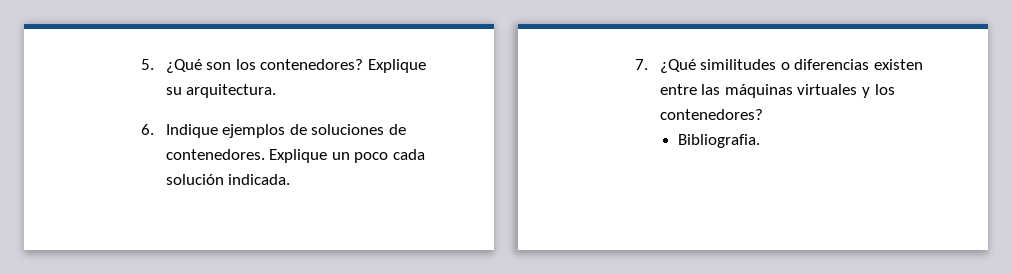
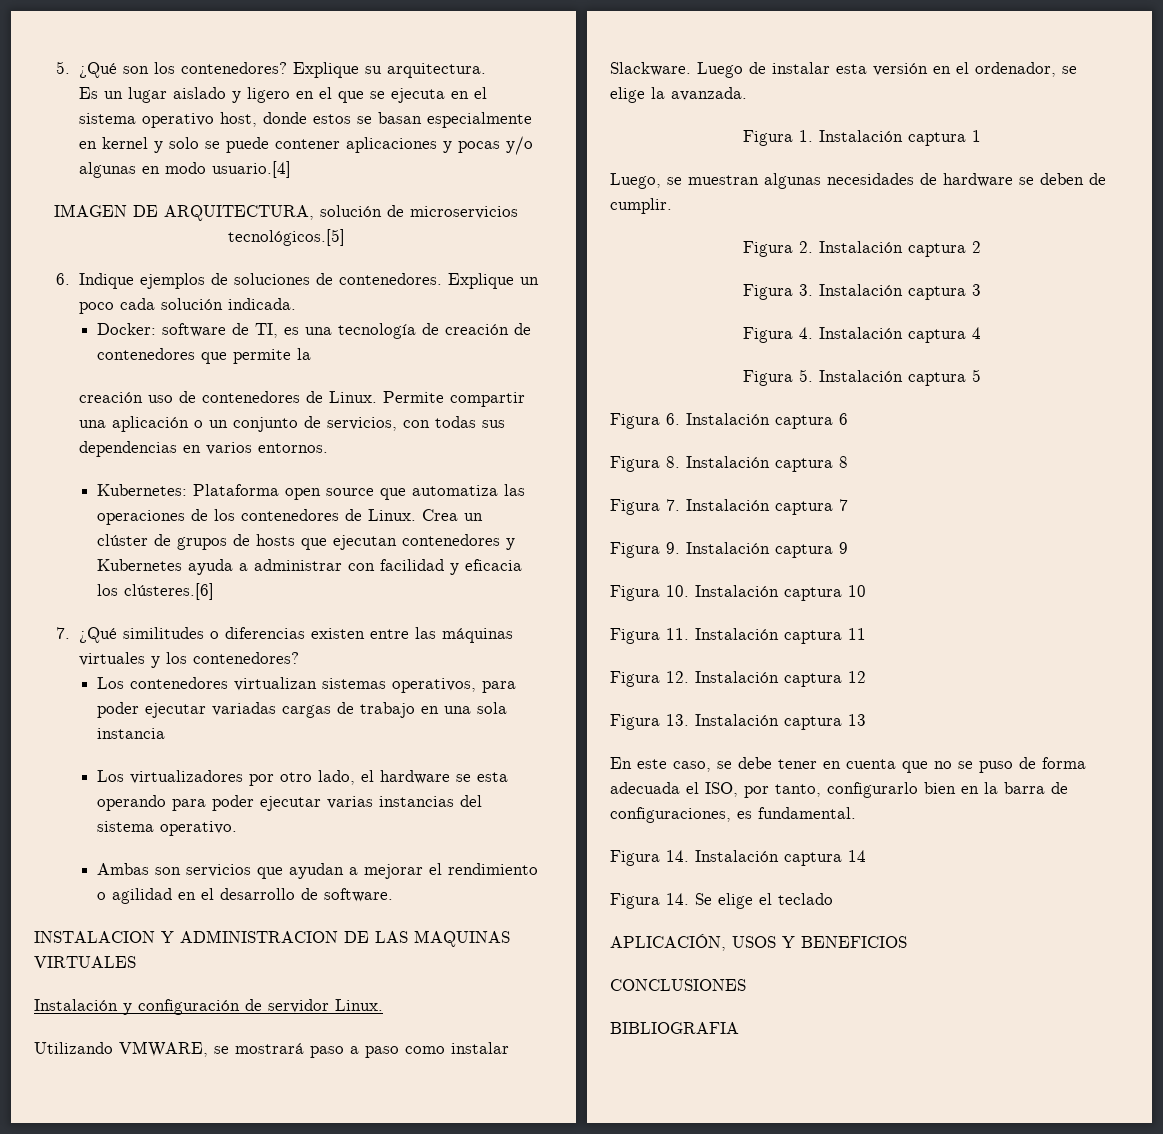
+ Es un lugar aislado y ligero en el que se ejecuta en el sistema operativo host, donde estos se basan especialmente en kernel y solo se puede contener aplicaciones y pocas y/o algunas en modo usuario.[4]
+ IMAGEN DE ARQUITECTURA, solución de microservicios tecnológicos.[5]
+ Docker: software de TI, es una tecnología de creación de contenedores que permite la
+ creación uso de contenedores de Linux. Permite compartir una aplicación o un conjunto de servicios, con todas sus dependencias en varios entornos.
+ Kubernetes: Plataforma open source que automatiza las operaciones de los contenedores de Linux. Crea un clúster de grupos de hosts que ejecutan contenedores y Kubernetes ayuda a administrar con facilidad y eficacia los clústeres.[6]
- Bibliografia.
+ Los contenedores virtualizan sistemas operativos, para poder ejecutar variadas cargas de trabajo en una sola instancia
+ Los virtualizadores por otro lado, el hardware se esta operando para poder ejecutar varias instancias del sistema operativo.
+ Ambas son servicios que ayudan a mejorar el rendimiento o agilidad en el desarrollo de software.
+ INSTALACION Y ADMINISTRACION DE LAS MAQUINAS VIRTUALES
+ Instalación y configuración de servidor Linux.
+ Utilizando VMWARE, se mostrará paso a paso como instalar Slackware. Luego de instalar esta versión en el ordenador, se elige la avanzada.
+ Figura 1. Instalación captura 1
+ Luego, se muestran algunas necesidades de hardware se deben de cumplir.
+ Figura 2. Instalación captura 2
+ Figura 3. Instalación captura 3
+ Figura 4. Instalación captura 4
+ Figura 5. Instalación captura 5
+ Figura 6. Instalación captura 6
+ Figura 8. Instalación captura 8
+ Figura 7. Instalación captura 7
+ Figura 9. Instalación captura 9
+ Figura 10. Instalación captura 10
+ Figura 11. Instalación captura 11
+ Figura 12. Instalación captura 12
+ Figura 13. Instalación captura 13
+ En este caso, se debe tener en cuenta que no se puso de forma adecuada el ISO, por tanto, configurarlo bien en la barra de configuraciones, es fundamental.
+ Figura 14. Instalación captura 14
+ Figura 14. Se elige el teclado
+ APLICACIÓN, USOS Y BENEFICIOS
+ CONCLUSIONES
+ BIBLIOGRAFIA

